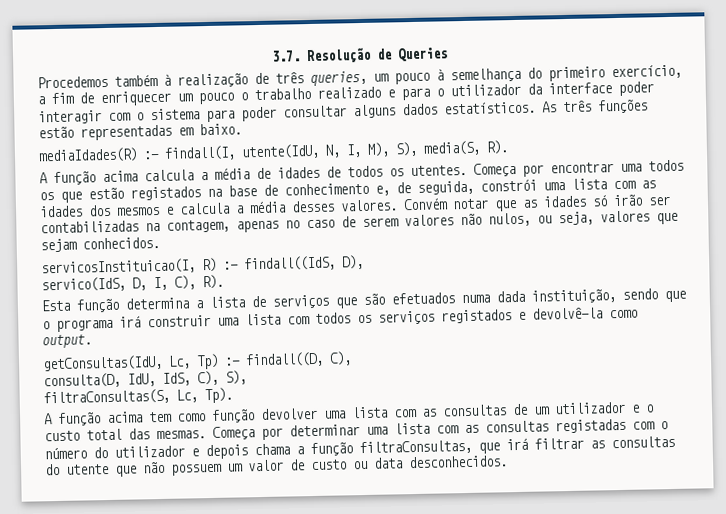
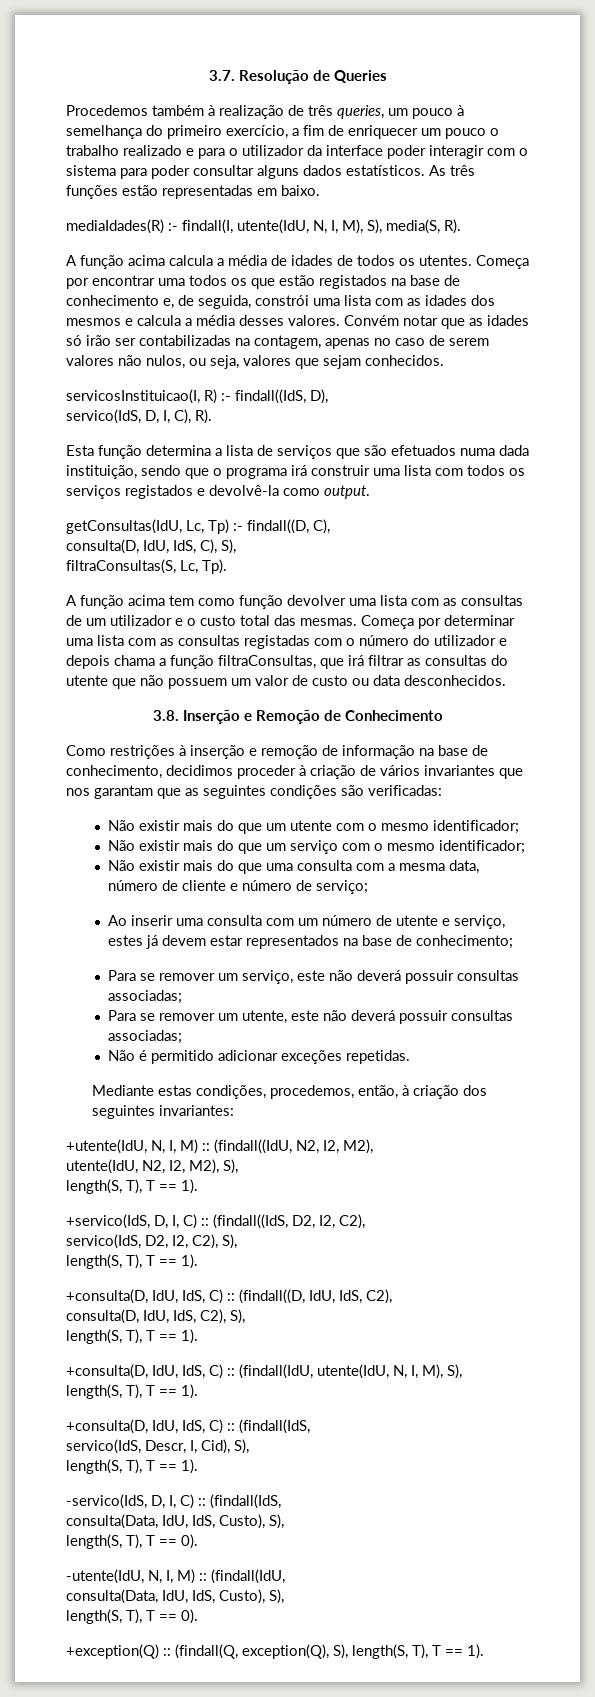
+ 3.8. Inserção e Remoção de Conhecimento
+ Como restrições à inserção e remoção de informação na base de conhecimento, decidimos proceder à criação de vários invariantes que nos garantam que as seguintes condições são verificadas:
+ Não existir mais do que um utente com o mesmo identificador;
+ Não existir mais do que um serviço com o mesmo identificador;
+ Não existir mais do que uma consulta com a mesma data, número de cliente e número de serviço;
+ Ao inserir uma consulta com um número de utente e serviço, estes já devem estar representados na base de conhecimento;
+ Para se remover um serviço, este não deverá possuir consultas associadas;
+ Para se remover um utente, este não deverá possuir consultas associadas;
+ Não é permitido adicionar exceções repetidas.
+ Mediante estas condições, procedemos, então, à criação dos seguintes invariantes:
+ +utente(IdU, N, I, M) :: (findall((IdU, N2, I2, M2),
+ utente(IdU, N2, I2, M2), S),
+ length(S, T), T == 1).
+ +servico(IdS, D, I, C) :: (findall((IdS, D2, I2, C2),
+ servico(IdS, D2, I2, C2), S),
+ length(S, T), T == 1).
+ +consulta(D, IdU, IdS, C) :: (findall((D, IdU, IdS, C2),
+ consulta(D, IdU, IdS, C2), S),
+ length(S, T), T == 1).
+ +consulta(D, IdU, IdS, C) :: (findall(IdU, utente(IdU, N, I, M), S),
+ length(S, T), T == 1).
+ +consulta(D, IdU, IdS, C) :: (findall(IdS,
+ servico(IdS, Descr, I, Cid), S),
+ length(S, T), T == 1).
+ -servico(IdS, D, I, C) :: (findall(IdS,
+ consulta(Data, IdU, IdS, Custo), S),
+ length(S, T), T == 0).
+ -utente(IdU, N, I, M) :: (findall(IdU,
+ consulta(Data, IdU, IdS, Custo), S),
+ length(S, T), T == 0).
+ +exception(Q) :: (findall(Q, exception(Q), S), length(S, T), T == 1).

